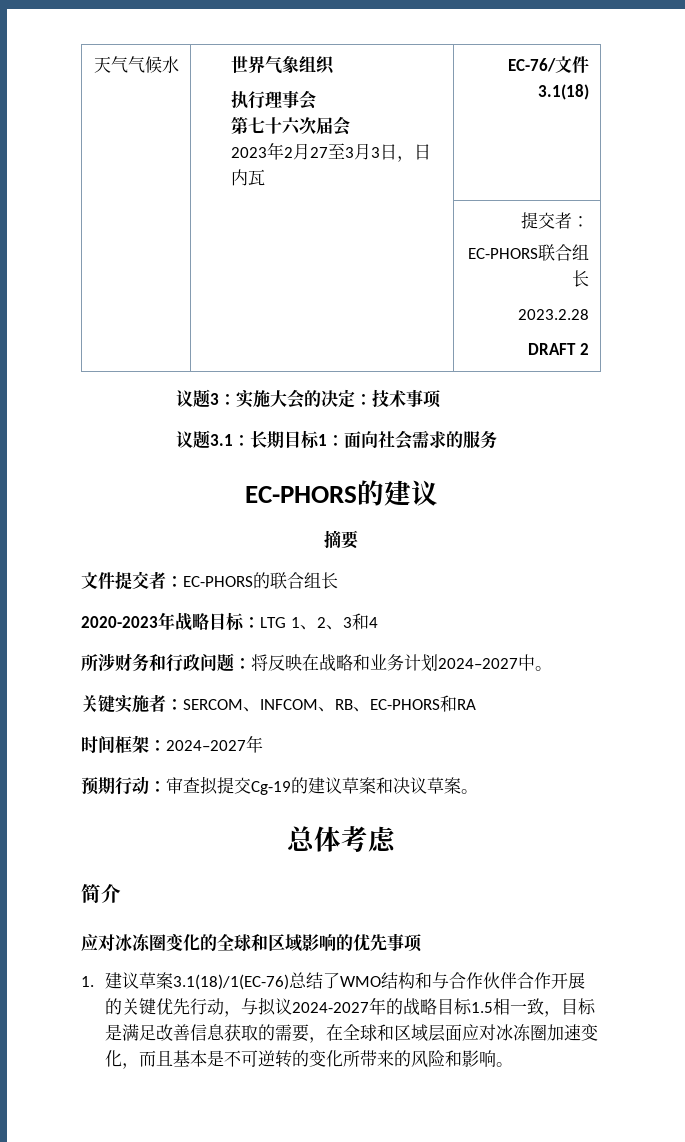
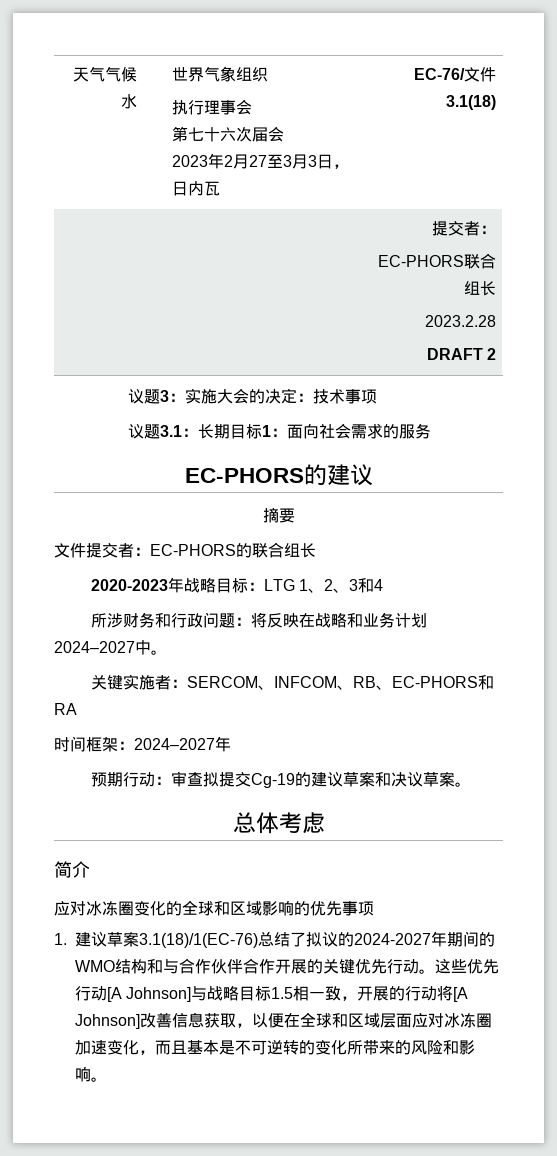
- 1.建议草案3.1(18)/1(EC-76)总结了WMO结构和与合作伙伴合作开展的关键优先行动，与拟议2024-2027年的战略目标1.5相一致，目标是满足改善信息获取的需要，在全球和区域层面应对冰冻圈加速变化，而且基本是不可逆转的变化所带来的风险和影响。
+ 1.建议草案3.1(18)/1(EC-76)总结了拟议的2024-2027年期间的WMO结构和与合作伙伴合作开展的关键优先行动。这些优先行动[A Johnson]与战略目标1.5相一致，开展的行动将[A Johnson]改善信息获取，以便在全球和区域层面应对冰冻圈加速变化，而且基本是不可逆转的变化所带来的风险和影响。

